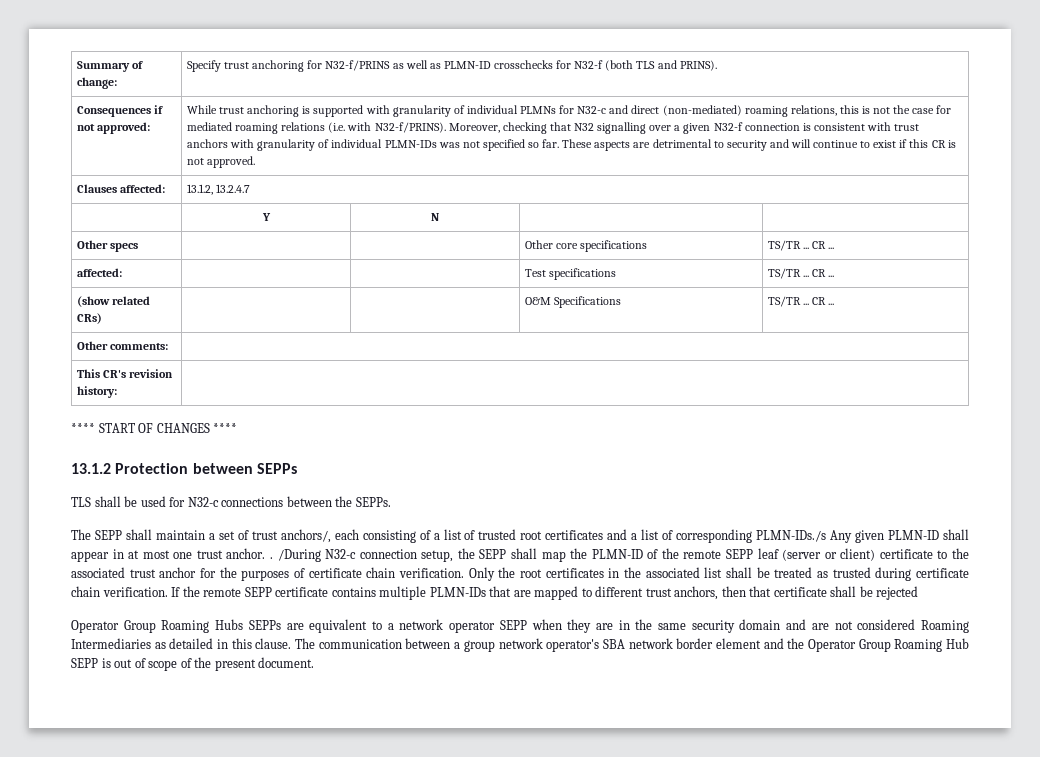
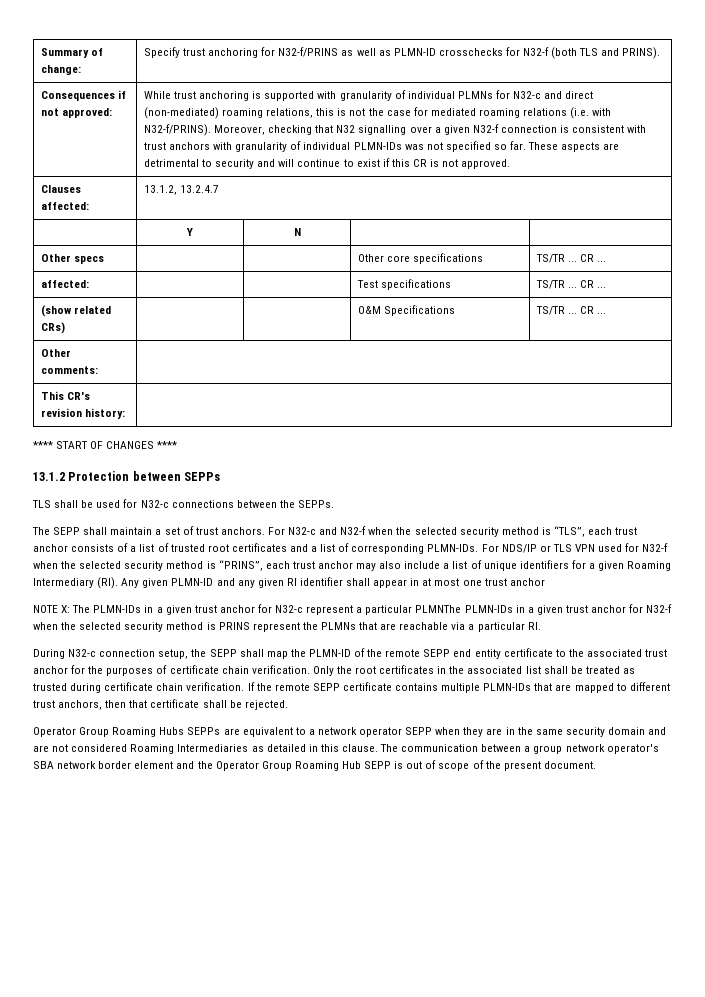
- The SEPP shall maintain a set of trust anchors/, each consisting of a list of trusted root certificates and a list of corresponding PLMN-IDs./s Any given PLMN-ID shall appear in at most one trust anchor. . /During N32-c connection setup, the SEPP shall map the PLMN-ID of the remote SEPP leaf (server or client) certificate to the associated trust anchor for the purposes of certificate chain verification.
+ The SEPP shall maintain a set of trust anchors. For N32-c and N32-f when the selected security method is “TLS”, each trust anchor consists of a list of trusted root certificates and a list of corresponding PLMN-IDs. For NDS/IP or TLS VPN used for N32-f when the selected security method is “PRINS”, each trust anchor may also include a list of unique identifiers for a given Roaming Intermediary (RI). Any given PLMN-ID and any given RI identifier shall appear in at most one trust anchor
+ NOTE X: The PLMN-IDs in a given trust anchor for N32-c represent a particular PLMNThe PLMN-IDs in a given trust anchor for N32-f when the selected security method is PRINS represent the PLMNs that are reachable via a particular RI.
+ During N32-c connection setup, the SEPP shall map the PLMN-ID of the remote SEPP end entity certificate to the associated trust anchor for the purposes of certificate chain verification.
- If the remote SEPP certificate contains multiple PLMN-IDs that are mapped to different trust anchors, then that certificate shall be rejected
+ If the remote SEPP certificate contains multiple PLMN-IDs that are mapped to different trust anchors, then that certificate shall be rejected.

